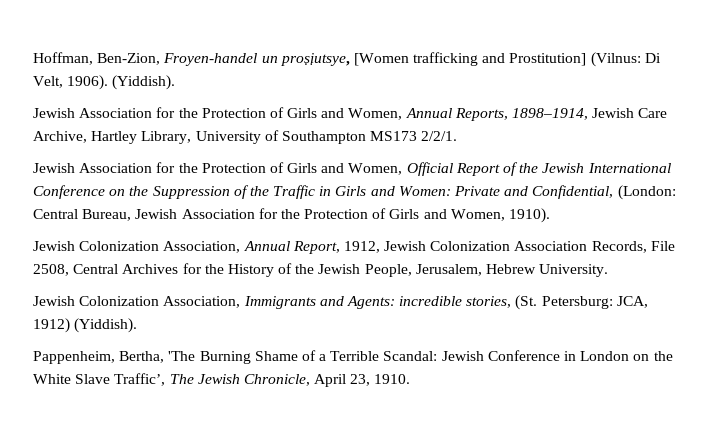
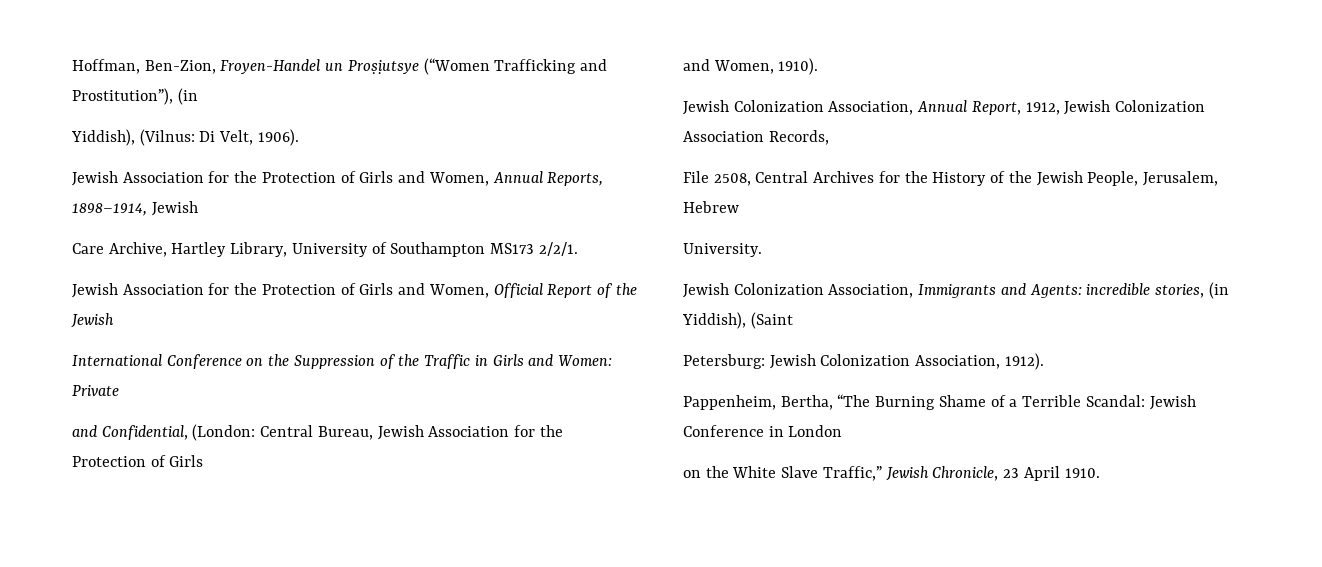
- Hoffman, Ben-Zion, Froyen-handel un proṣịutsye, [Women trafficking and Prostitution] (Vilnus: Di Velt, 1906). (Yiddish).
+ Hoffman, Ben-Zion, Froyen-Handel un Proṣịutsye (“Women Trafficking and Prostitution”), (in
+ Yiddish), (Vilnus: Di Velt, 1906).
- Jewish Association for the Protection of Girls and Women, Annual Reports, 1898–1914, Jewish Care Archive, Hartley Library, University of Southampton MS173 2/2/1.
+ Jewish Association for the Protection of Girls and Women, Annual Reports, 1898–1914, Jewish
+ Care Archive, Hartley Library, University of Southampton MS173 2/2/1.
- Jewish Association for the Protection of Girls and Women, Official Report of the Jewish International Conference on the Suppression of the Traffic in Girls and Women: Private and Confidential, (London: Central Bureau, Jewish Association for the Protection of Girls and Women, 1910).
+ Jewish Association for the Protection of Girls and Women, Official Report of the Jewish
+ International Conference on the Suppression of the Traffic in Girls and Women: Private
+ and Confidential, (London: Central Bureau, Jewish Association for the Protection of Girls
+ and Women, 1910).
- Jewish Colonization Association, Annual Report, 1912, Jewish Colonization Association Records, File 2508, Central Archives for the History of the Jewish People, Jerusalem, Hebrew University.
+ Jewish Colonization Association, Annual Report, 1912, Jewish Colonization Association Records,
+ File 2508, Central Archives for the History of the Jewish People, Jerusalem, Hebrew
+ University.
- Jewish Colonization Association, Immigrants and Agents: incredible stories, (St. Petersburg: JCA, 1912) (Yiddish).
+ Jewish Colonization Association, Immigrants and Agents: incredible stories, (in Yiddish), (Saint
+ Petersburg: Jewish Colonization Association, 1912).
- Pappenheim, Bertha, 'The Burning Shame of a Terrible Scandal: Jewish Conference in London on the White Slave Traffic’, The Jewish Chronicle, April 23, 1910.
+ Pappenheim, Bertha, “The Burning Shame of a Terrible Scandal: Jewish Conference in London
+ on the White Slave Traffic,” Jewish Chronicle, 23 April 1910.

